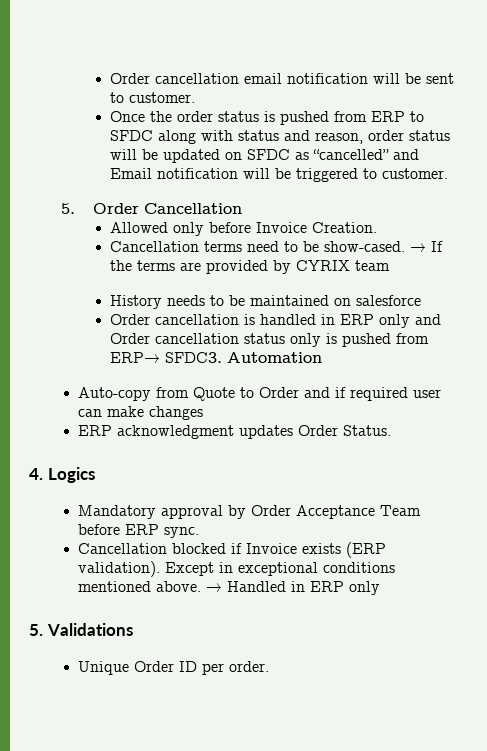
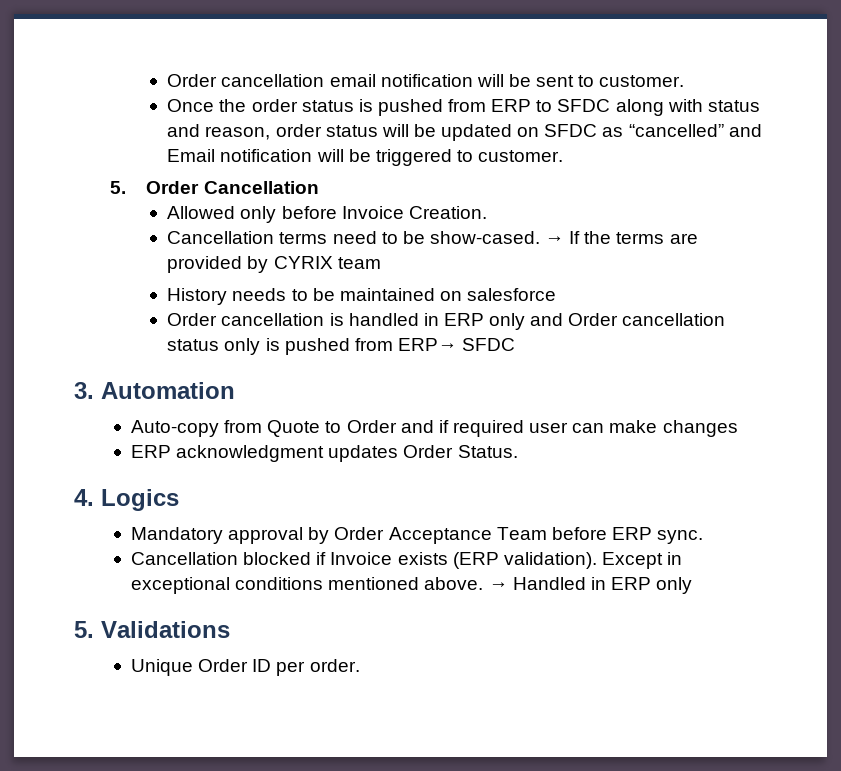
- Order cancellation is handled in ERP only and Order cancellation status only is pushed from ERP→ SFDC3. Automation
+ Order cancellation is handled in ERP only and Order cancellation status only is pushed from ERP→ SFDC
+ 3. Automation

